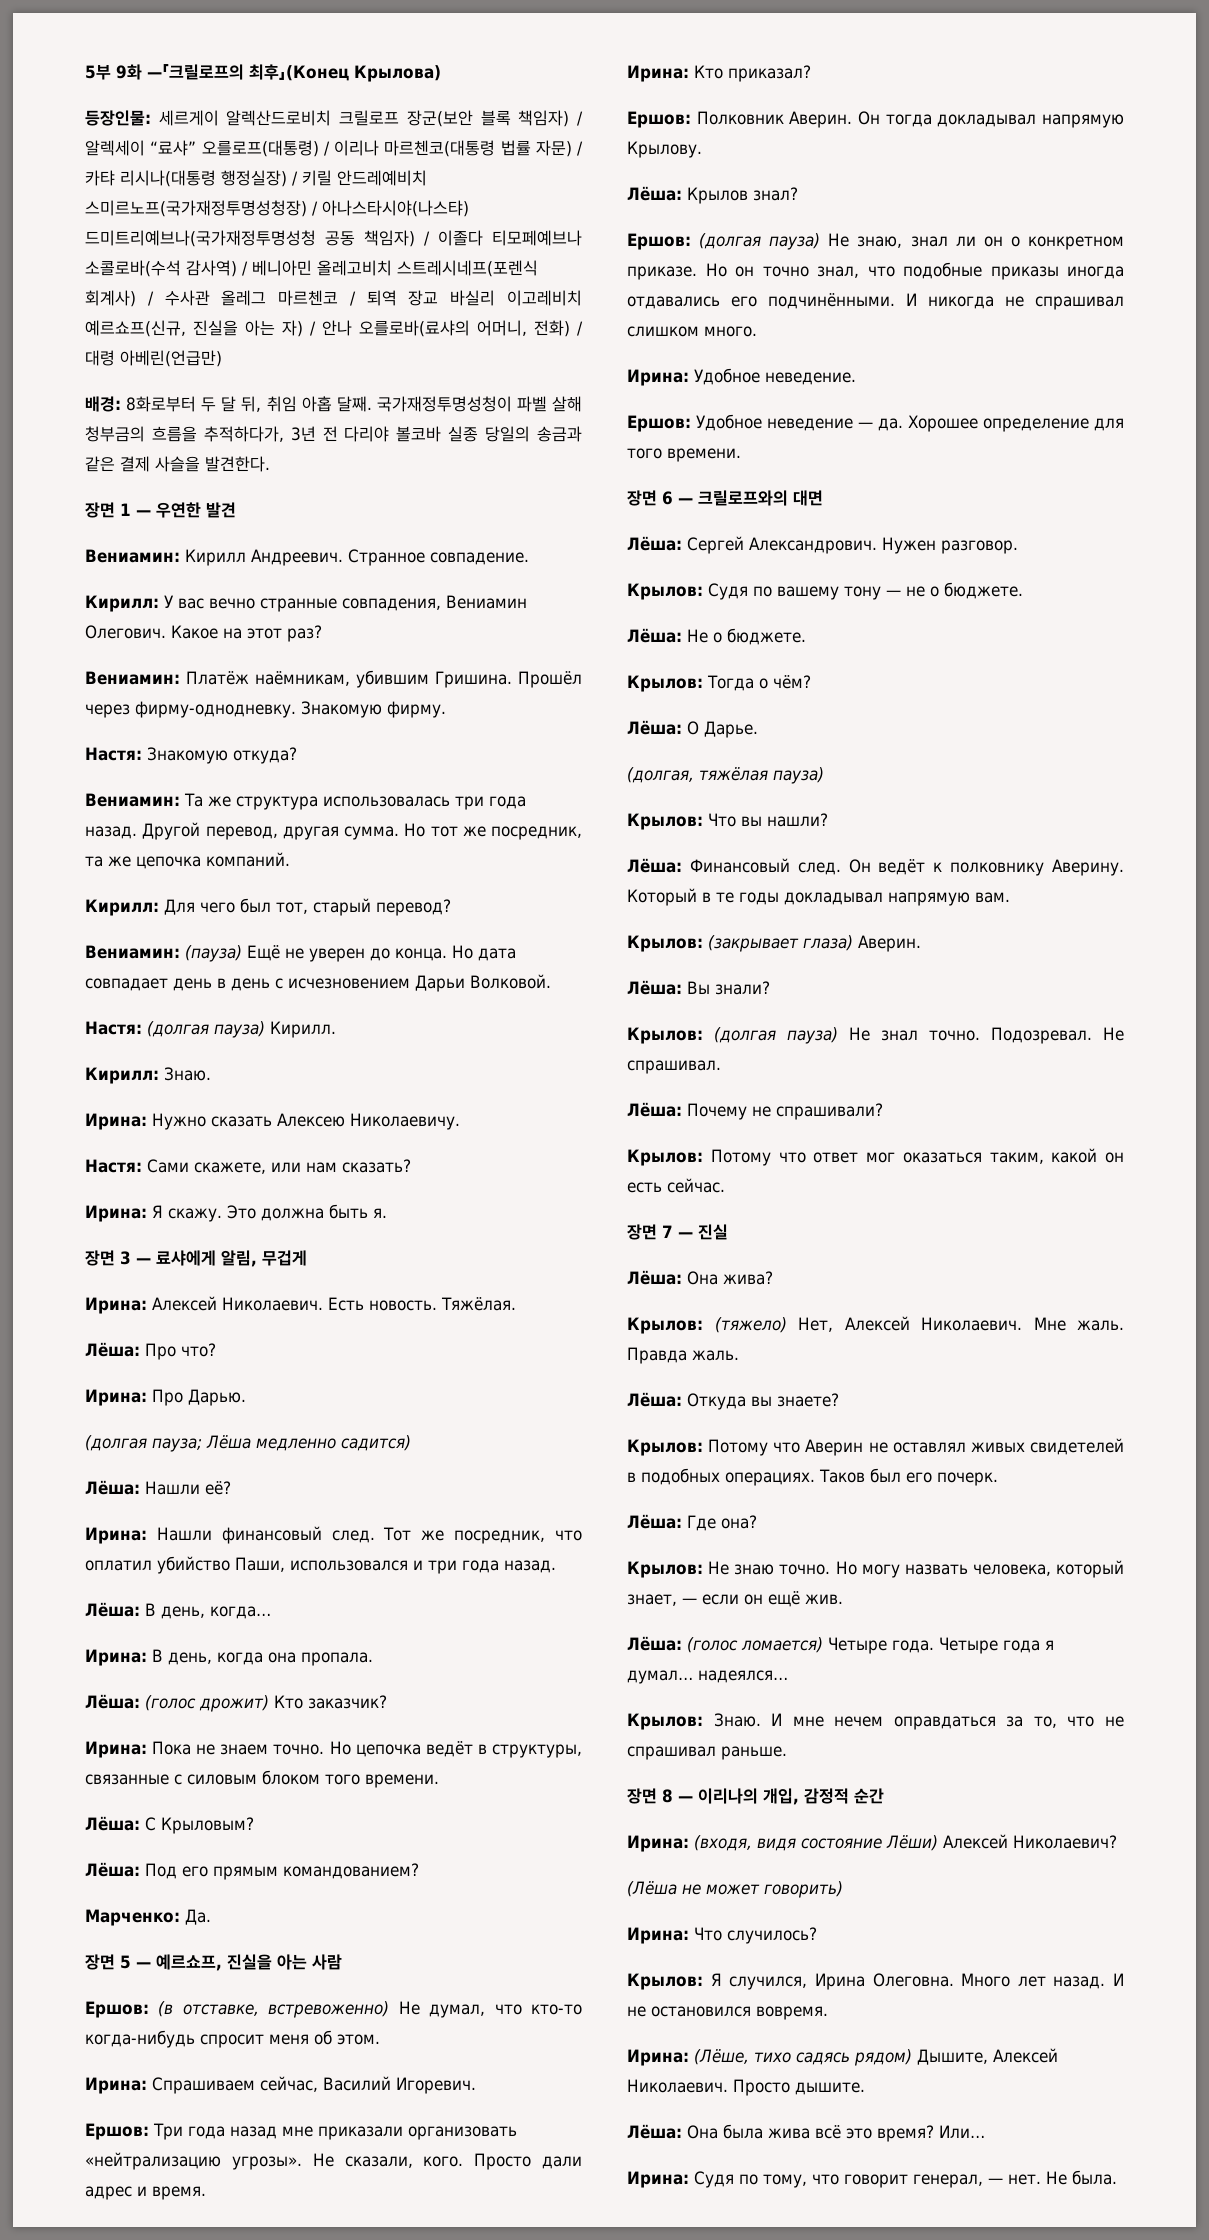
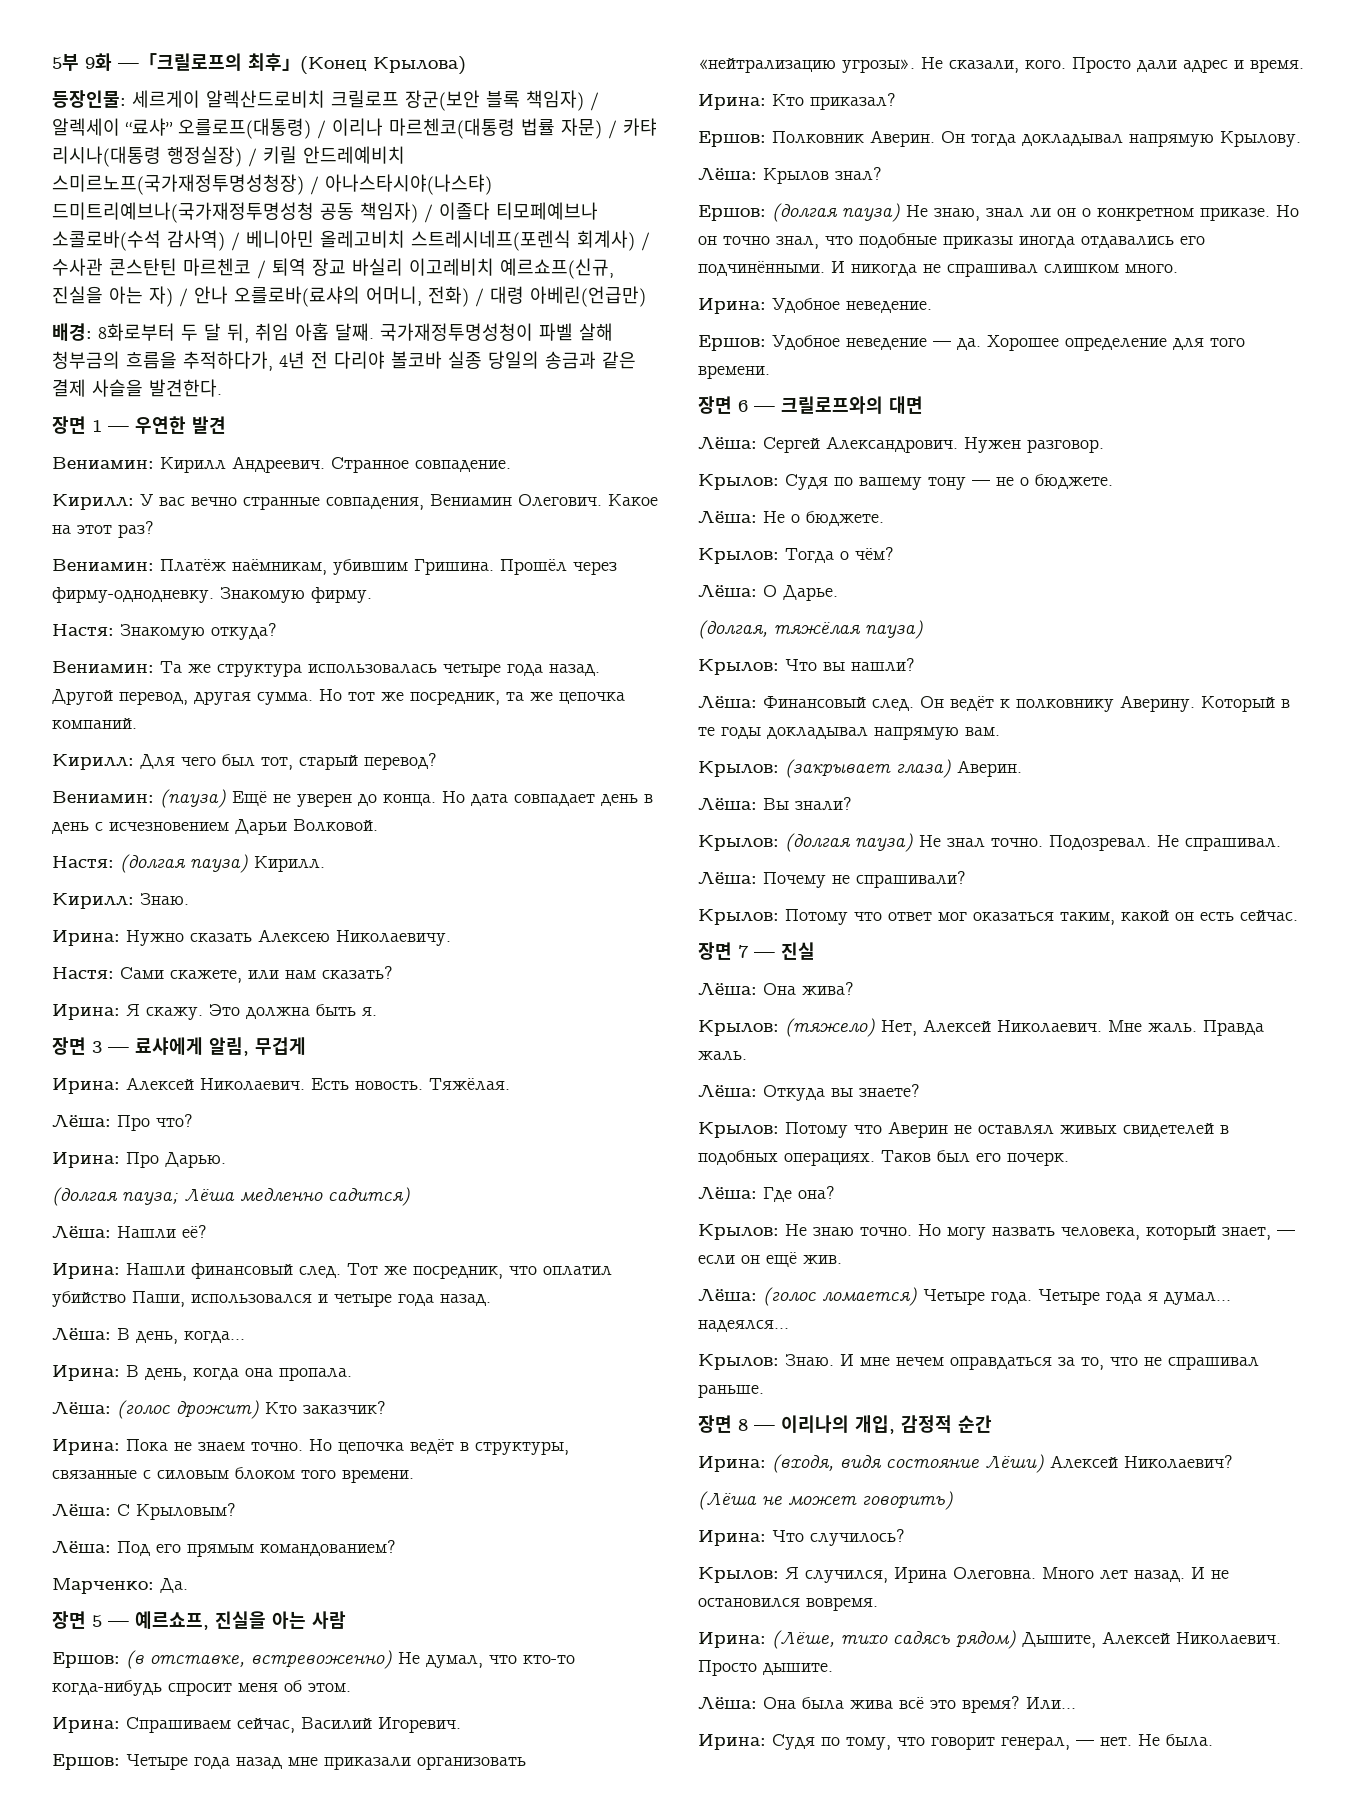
- 등장인물: 세르게이 알렉산드로비치 크릴로프 장군(보안 블록 책임자) / 알렉세이 “료샤” 오를로프(대통령) / 이리나 마르첸코(대통령 법률 자문) / 카탸 리시나(대통령 행정실장) / 키릴 안드레예비치 스미르노프(국가재정투명성청장) / 아나스타시야(나스탸) 드미트리예브나(국가재정투명성청 공동 책임자) / 이졸다 티모페예브나 소콜로바(수석 감사역) / 베니아민 올레고비치 스트레시네프(포렌식 회계사) / 수사관 올레그 마르첸코 / 퇴역 장교 바실리 이고레비치 예르쇼프(신규, 진실을 아는 자) / 안나 오를로바(료샤의 어머니, 전화) / 대령 아베린(언급만)
+ 등장인물: 세르게이 알렉산드로비치 크릴로프 장군(보안 블록 책임자) / 알렉세이 “료샤” 오를로프(대통령) / 이리나 마르첸코(대통령 법률 자문) / 카탸 리시나(대통령 행정실장) / 키릴 안드레예비치 스미르노프(국가재정투명성청장) / 아나스타시야(나스탸) 드미트리예브나(국가재정투명성청 공동 책임자) / 이졸다 티모페예브나 소콜로바(수석 감사역) / 베니아민 올레고비치 스트레시네프(포렌식 회계사) / 수사관 콘스탄틴 마르첸코 / 퇴역 장교 바실리 이고레비치 예르쇼프(신규, 진실을 아는 자) / 안나 오를로바(료샤의 어머니, 전화) / 대령 아베린(언급만)
- 국가재정투명성청이 파벨 살해 청부금의 흐름을 추적하다가, 3년 전 다리야 볼코바 실종 당일의 송금과 같은 결제 사슬을 발견한다.
+ 국가재정투명성청이 파벨 살해 청부금의 흐름을 추적하다가, 4년 전 다리야 볼코바 실종 당일의 송금과 같은 결제 사슬을 발견한다.
- Вениамин: Та же структура использовалась три года назад.
+ Вениамин: Та же структура использовалась четыре года назад.
- Тот же посредник, что оплатил убийство Паши, использовался и три года назад.
+ Тот же посредник, что оплатил убийство Паши, использовался и четыре года назад.
- Ершов: Три года назад мне приказали организовать «нейтрализацию угрозы».
+ Ершов: Четыре года назад мне приказали организовать «нейтрализацию угрозы».

